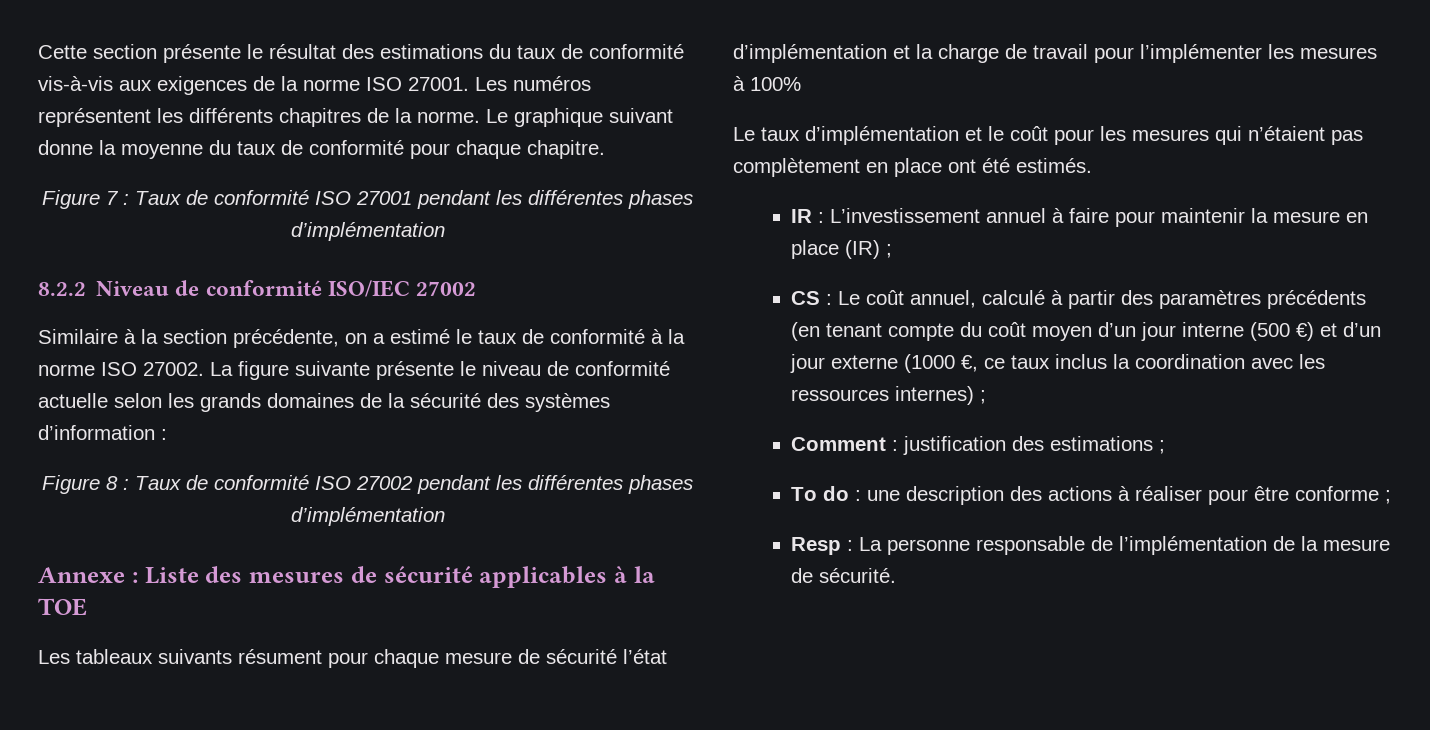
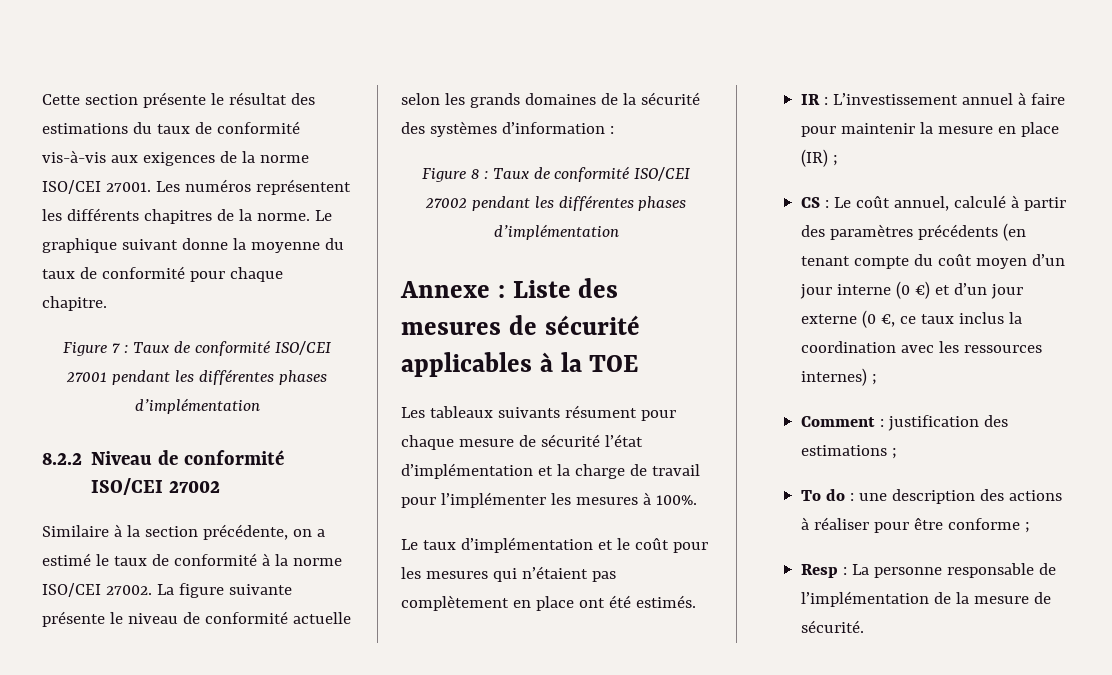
- Cette section présente le résultat des estimations du taux de conformité vis-à-vis aux exigences de la norme ISO 27001.
+ Cette section présente le résultat des estimations du taux de conformité vis-à-vis aux exigences de la norme ISO/CEI 27001.
- Figure 7 : Taux de conformité ISO 27001 pendant les différentes phases d’implémentation
+ Figure 7 : Taux de conformité ISO/CEI 27001 pendant les différentes phases d’implémentation
- 8.2.2 Niveau de conformité ISO/IEC 27002
+ 8.2.2 Niveau de conformité ISO/CEI 27002
- Similaire à la section précédente, on a estimé le taux de conformité à la norme ISO 27002.
+ Similaire à la section précédente, on a estimé le taux de conformité à la norme ISO/CEI 27002.
- Figure 8 : Taux de conformité ISO 27002 pendant les différentes phases d’implémentation
+ Figure 8 : Taux de conformité ISO/CEI 27002 pendant les différentes phases d’implémentation
- Les tableaux suivants résument pour chaque mesure de sécurité l’état d’implémentation et la charge de travail pour l’implémenter les mesures à 100%
+ Les tableaux suivants résument pour chaque mesure de sécurité l’état d’implémentation et la charge de travail pour l’implémenter les mesures à 100%.
- CS : Le coût annuel, calculé à partir des paramètres précédents (en tenant compte du coût moyen d’un jour interne (500 €) et d’un jour externe (1000 €, ce taux inclus la coordination avec les ressources internes) ;
+ CS : Le coût annuel, calculé à partir des paramètres précédents (en tenant compte du coût moyen d’un jour interne (0 €) et d’un jour externe (0 €, ce taux inclus la coordination avec les ressources internes) ;

